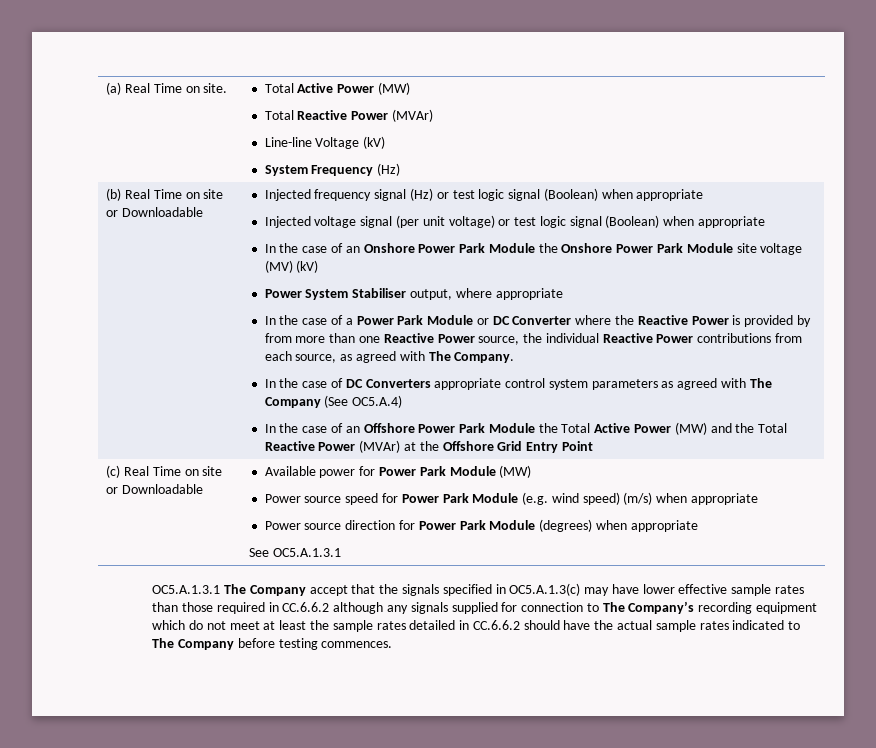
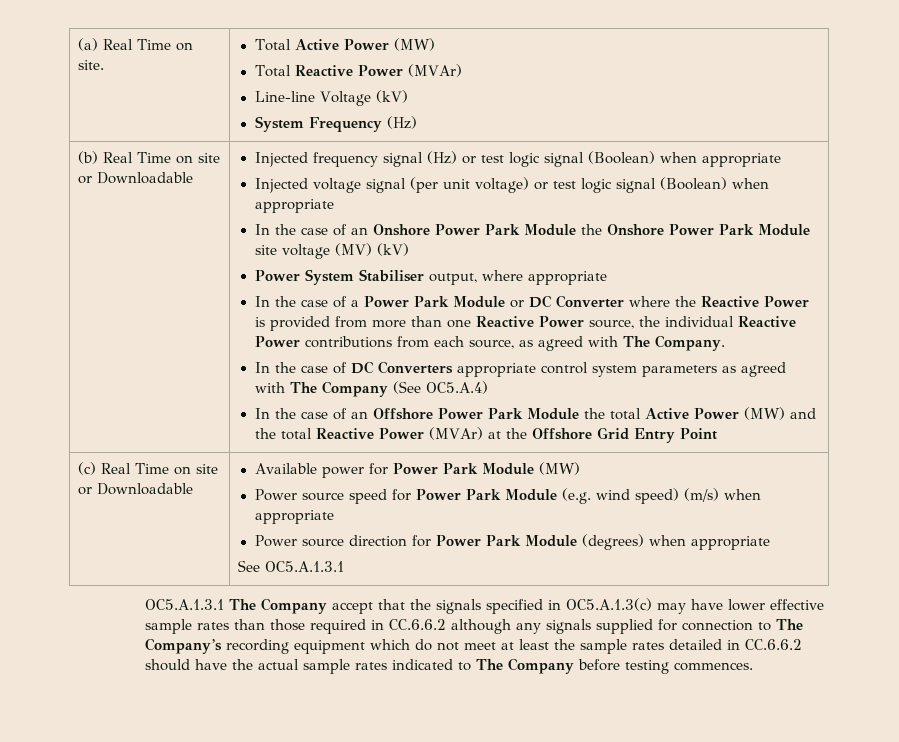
- In the case of a Power Park Module or DC Converter where the Reactive Power is provided by from more than one Reactive Power source, the individual Reactive Power contributions from each source, as agreed with The Company.
+ In the case of a Power Park Module or DC Converter where the Reactive Power is provided from more than one Reactive Power source, the individual Reactive Power contributions from each source, as agreed with The Company.
- In the case of an Offshore Power Park Module the Total Active Power (MW) and the Total Reactive Power (MVAr) at the Offshore Grid Entry Point
+ In the case of an Offshore Power Park Module the total Active Power (MW) and the total Reactive Power (MVAr) at the Offshore Grid Entry Point

